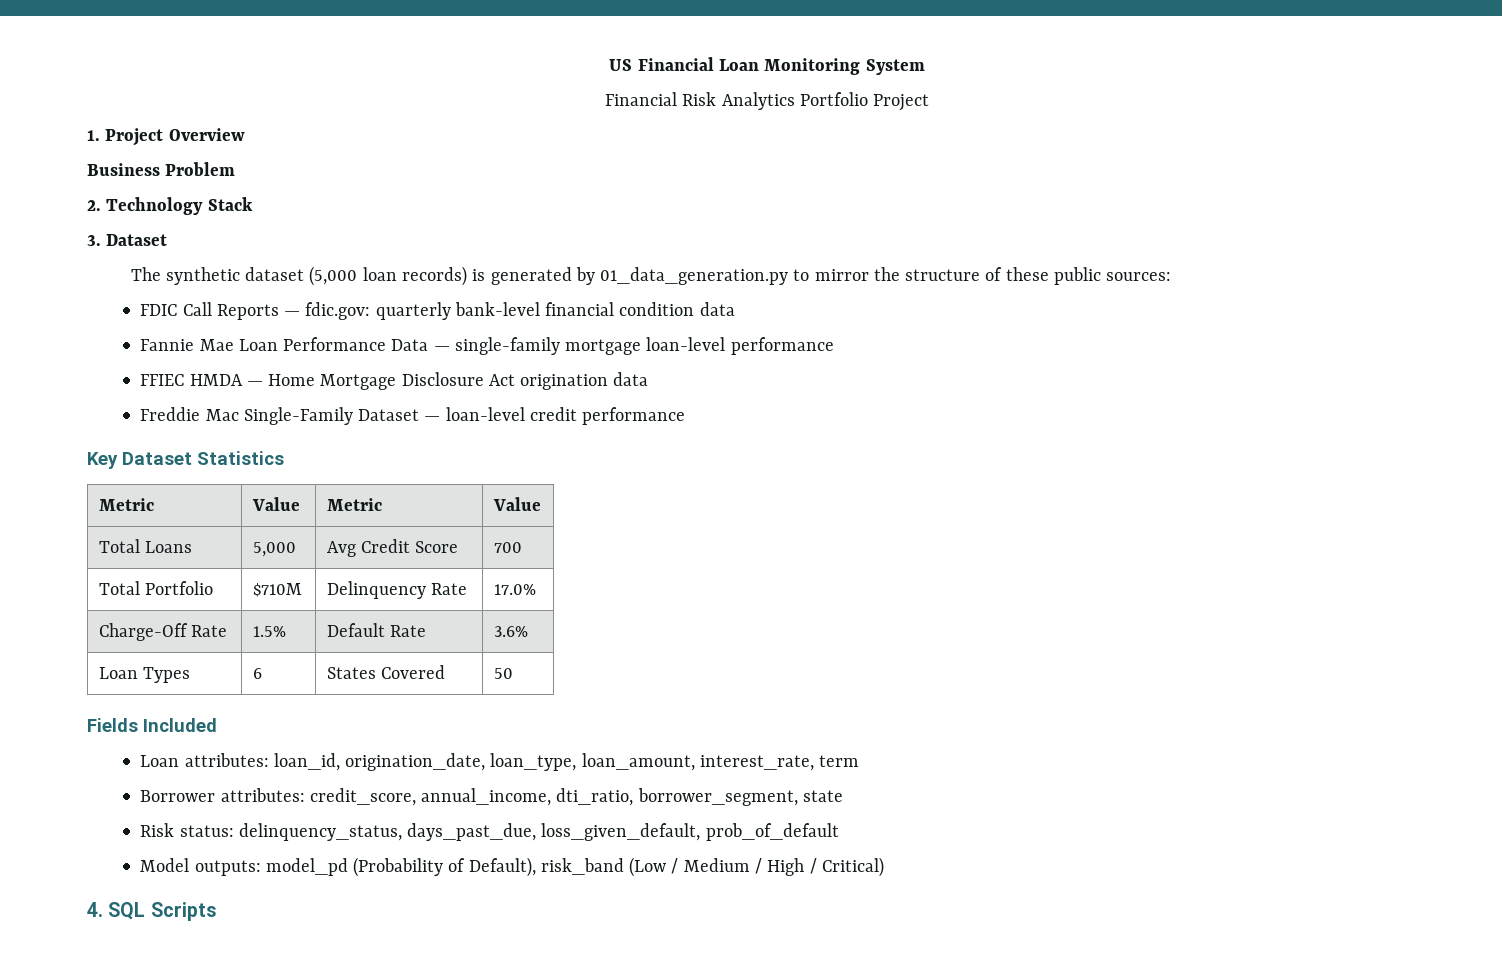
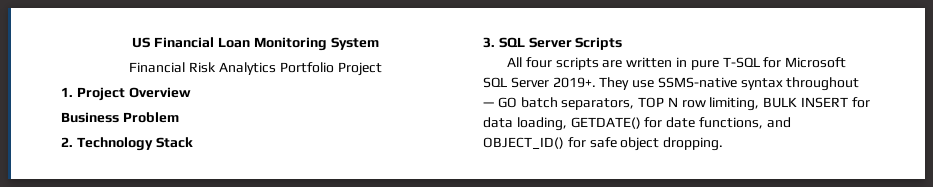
- 3. Dataset
- The synthetic dataset (5,000 loan records) is generated by 01_data_generation.py to mirror the structure of these public sources:
- FDIC Call Reports — fdic.gov: quarterly bank-level financial condition data
- Fannie Mae Loan Performance Data — single-family mortgage loan-level performance
- FFIEC HMDA — Home Mortgage Disclosure Act origination data
- Freddie Mac Single-Family Dataset — loan-level credit performance
- Key Dataset Statistics
- Metric | Value | Metric | Value
- Total Loans | 5,000 | Avg Credit Score | 700
- Total Portfolio | $710M | Delinquency Rate | 17.0%
- Charge-Off Rate | 1.5% | Default Rate | 3.6%
- Loan Types | 6 | States Covered | 50
- Fields Included
- Loan attributes: loan_id, origination_date, loan_type, loan_amount, interest_rate, term
- Borrower attributes: credit_score, annual_income, dti_ratio, borrower_segment, state
- Risk status: delinquency_status, days_past_due, loss_given_default, prob_of_default
- Model outputs: model_pd (Probability of Default), risk_band (Low / Medium / High / Critical)
- 4. SQL Scripts
+ 3. SQL Server Scripts
+ All four scripts are written in pure T-SQL for Microsoft SQL Server 2019+. They use SSMS-native syntax throughout — GO batch separators, TOP N row limiting, BULK INSERT for data loading, GETDATE() for date functions, and OBJECT_ID() for safe object dropping.

